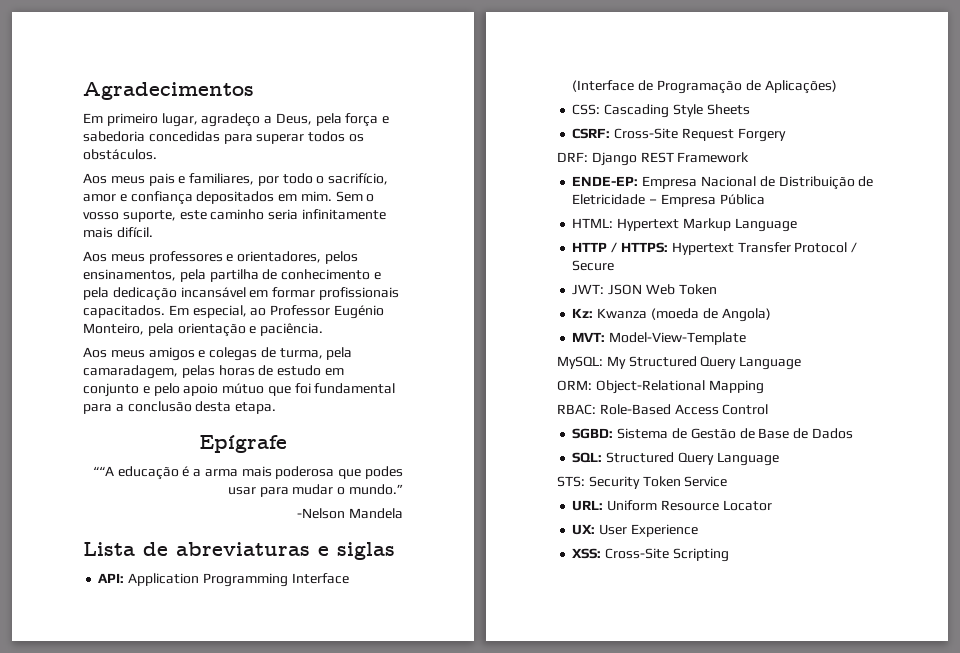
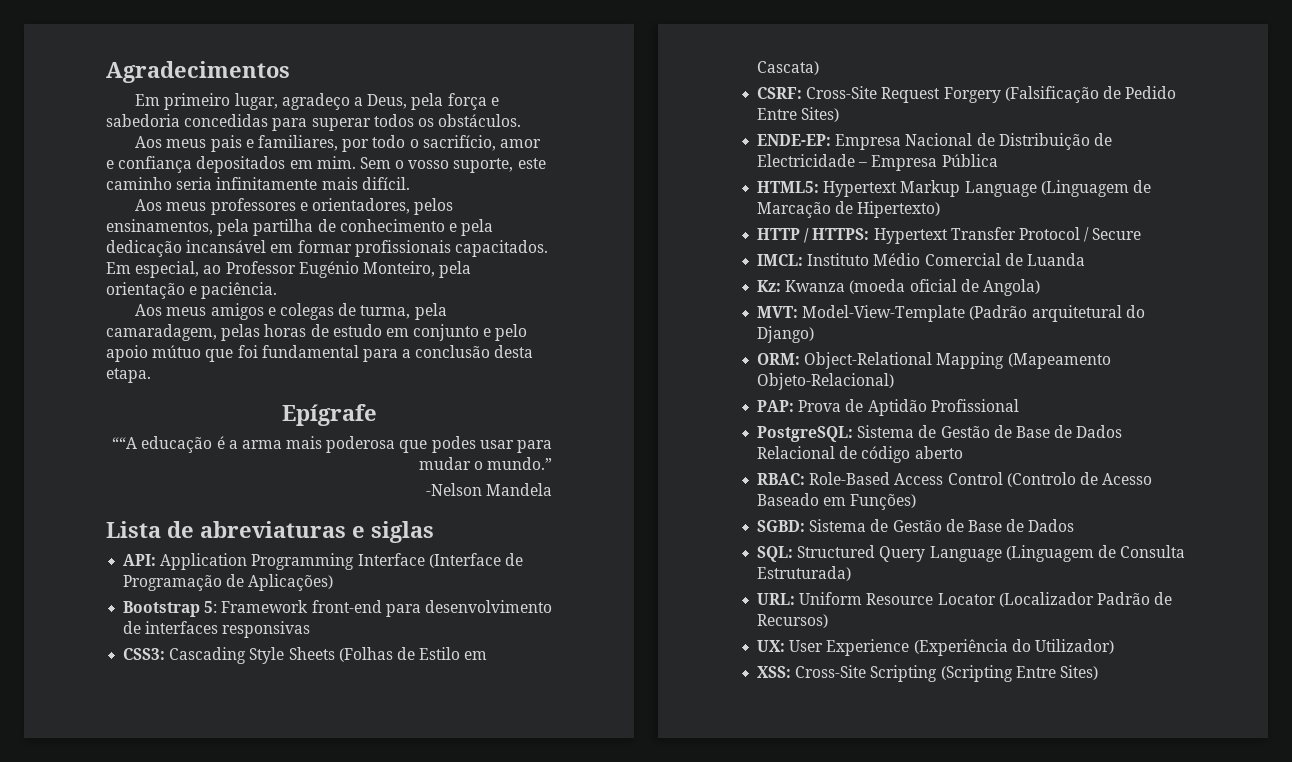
- CSS: Cascading Style Sheets
+ Bootstrap 5: Framework front-end para desenvolvimento de interfaces responsivas
+ CSS3: Cascading Style Sheets (Folhas de Estilo em Cascata)
- CSRF: Cross-Site Request Forgery
- DRF: Django REST Framework
+ CSRF: Cross-Site Request Forgery (Falsificação de Pedido Entre Sites)
- ENDE-EP: Empresa Nacional de Distribuição de Eletricidade – Empresa Pública
+ ENDE-EP: Empresa Nacional de Distribuição de Electricidade – Empresa Pública
- HTML: Hypertext Markup Language
+ HTML5: Hypertext Markup Language (Linguagem de Marcação de Hipertexto)
- JWT: JSON Web Token
+ IMCL: Instituto Médio Comercial de Luanda
- Kz: Kwanza (moeda de Angola)
+ Kz: Kwanza (moeda oficial de Angola)
- MVT: Model-View-Template
- MySQL: My Structured Query Language
- ORM: Object-Relational Mapping
- RBAC: Role-Based Access Control
+ MVT: Model-View-Template (Padrão arquitetural do Django)
+ ORM: Object-Relational Mapping (Mapeamento Objeto-Relacional)
+ PAP: Prova de Aptidão Profissional
+ PostgreSQL: Sistema de Gestão de Base de Dados Relacional de código aberto
+ RBAC: Role-Based Access Control (Controlo de Acesso Baseado em Funções)
- SQL: Structured Query Language
- STS: Security Token Service
+ SQL: Structured Query Language (Linguagem de Consulta Estruturada)
- URL: Uniform Resource Locator
+ URL: Uniform Resource Locator (Localizador Padrão de Recursos)
- UX: User Experience
+ UX: User Experience (Experiência do Utilizador)
- XSS: Cross-Site Scripting
+ XSS: Cross-Site Scripting (Scripting Entre Sites)

